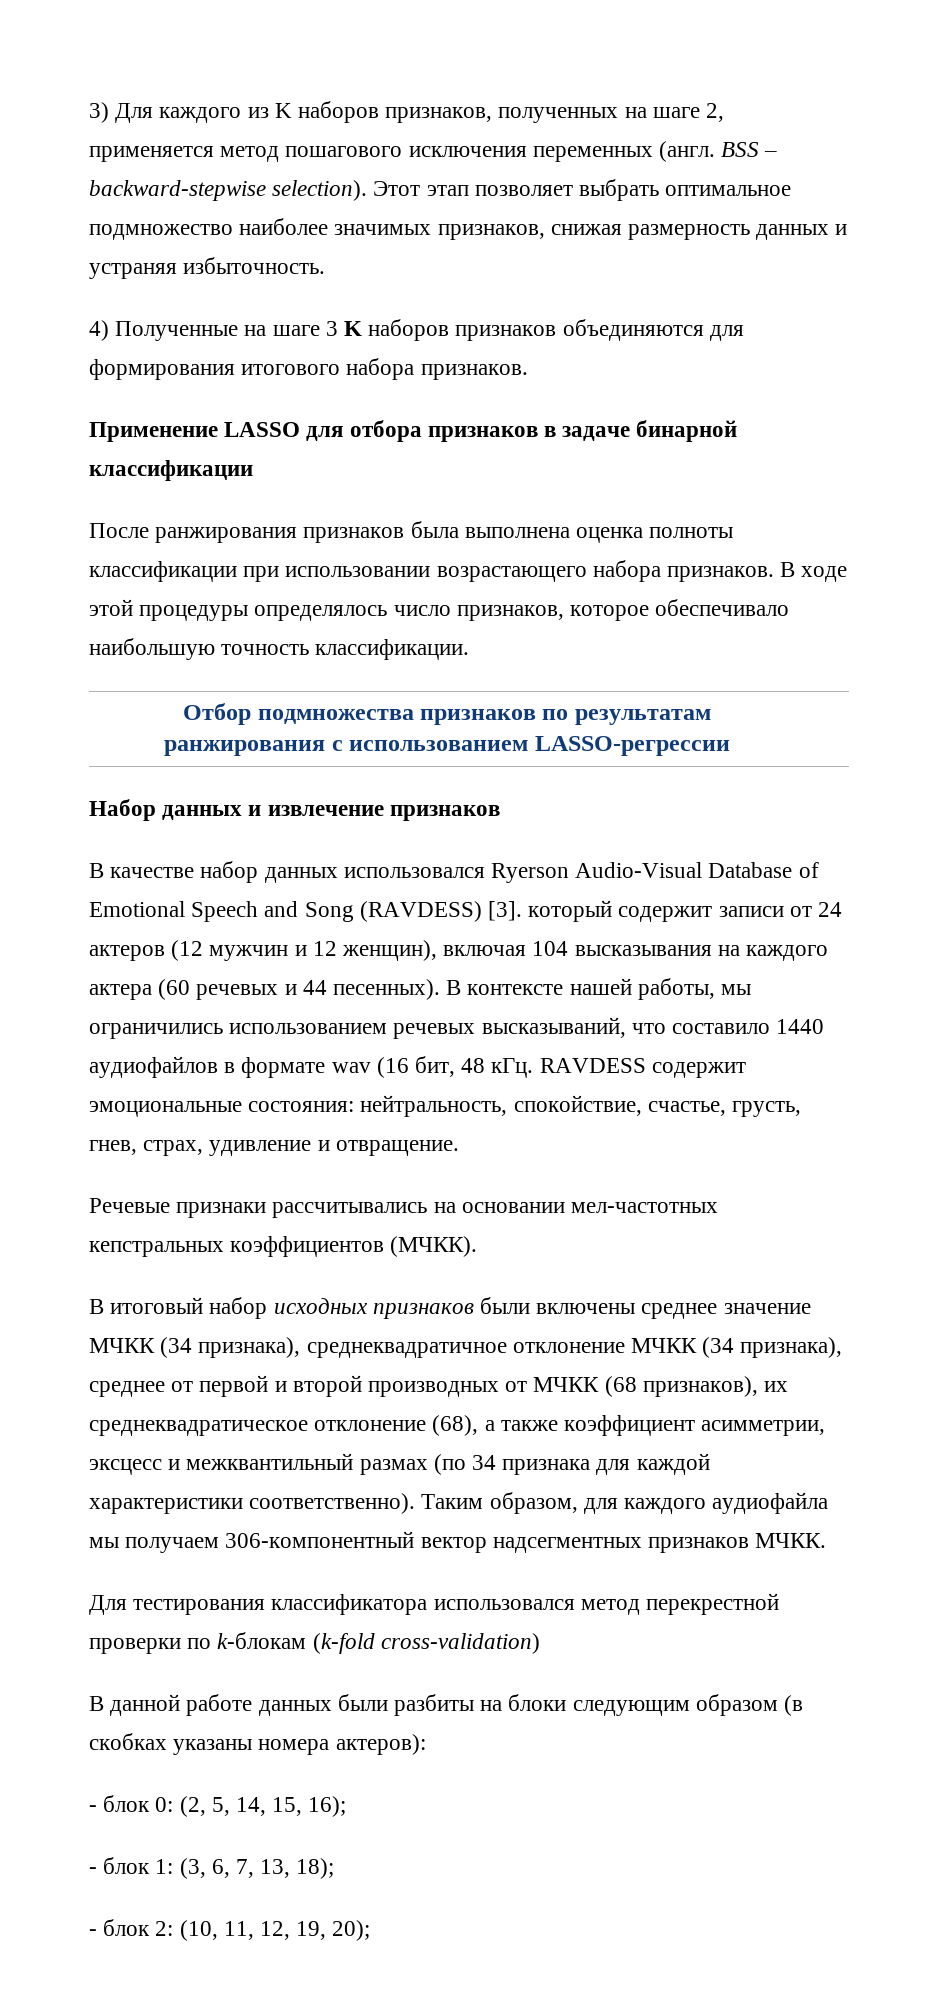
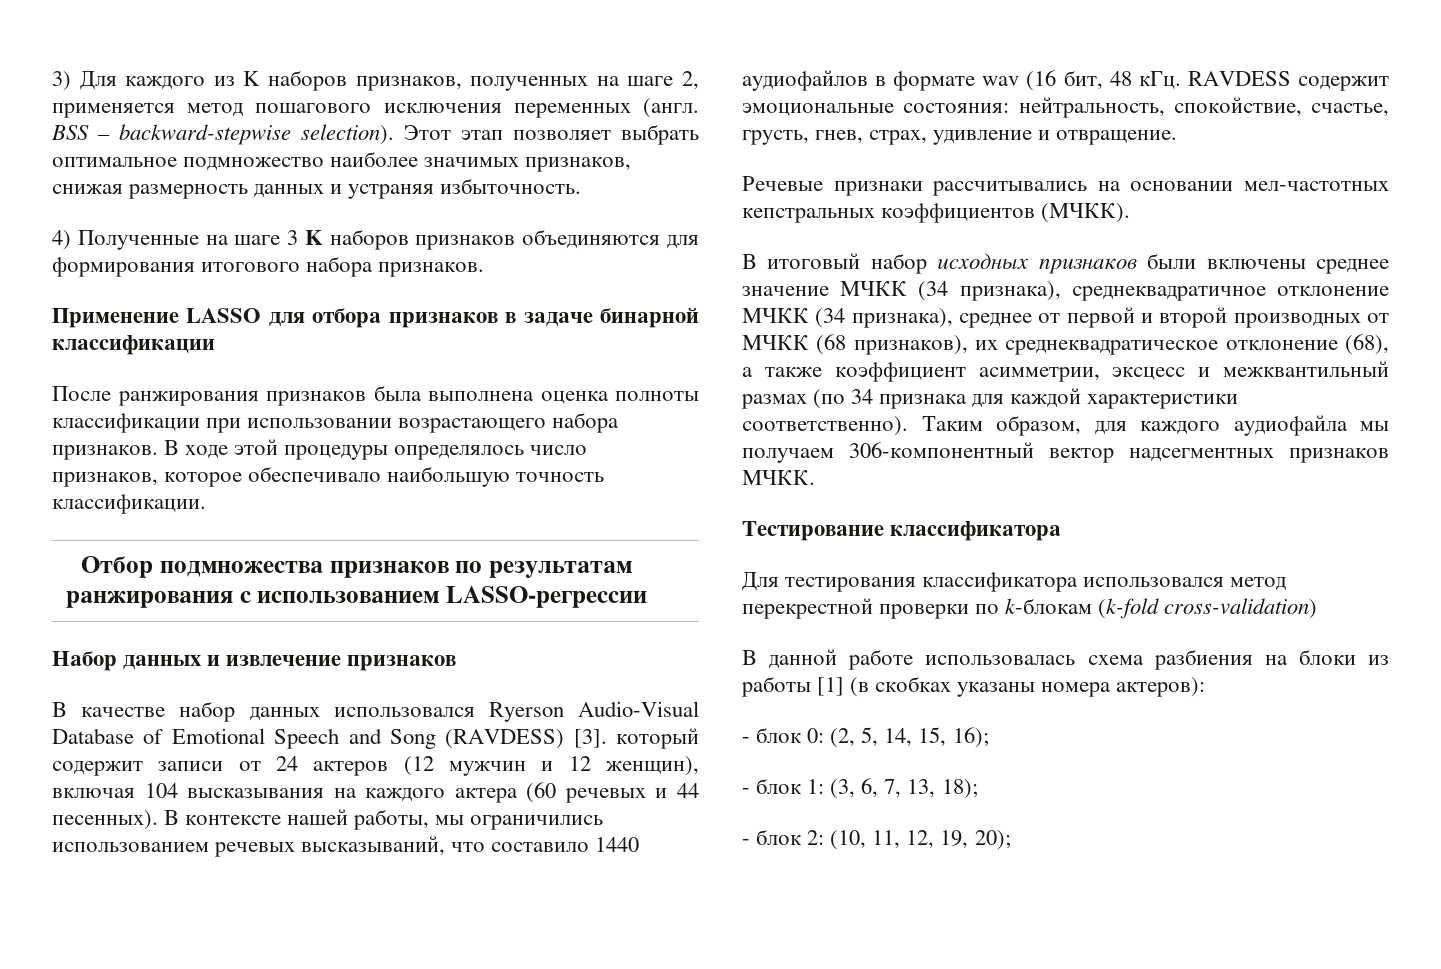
+ Тестирование классификатора
- В данной работе данных были разбиты на блоки следующим образом (в скобках указаны номера актеров):
+ В данной работе использовалась схема разбиения на блоки из работы [1] (в скобках указаны номера актеров):

